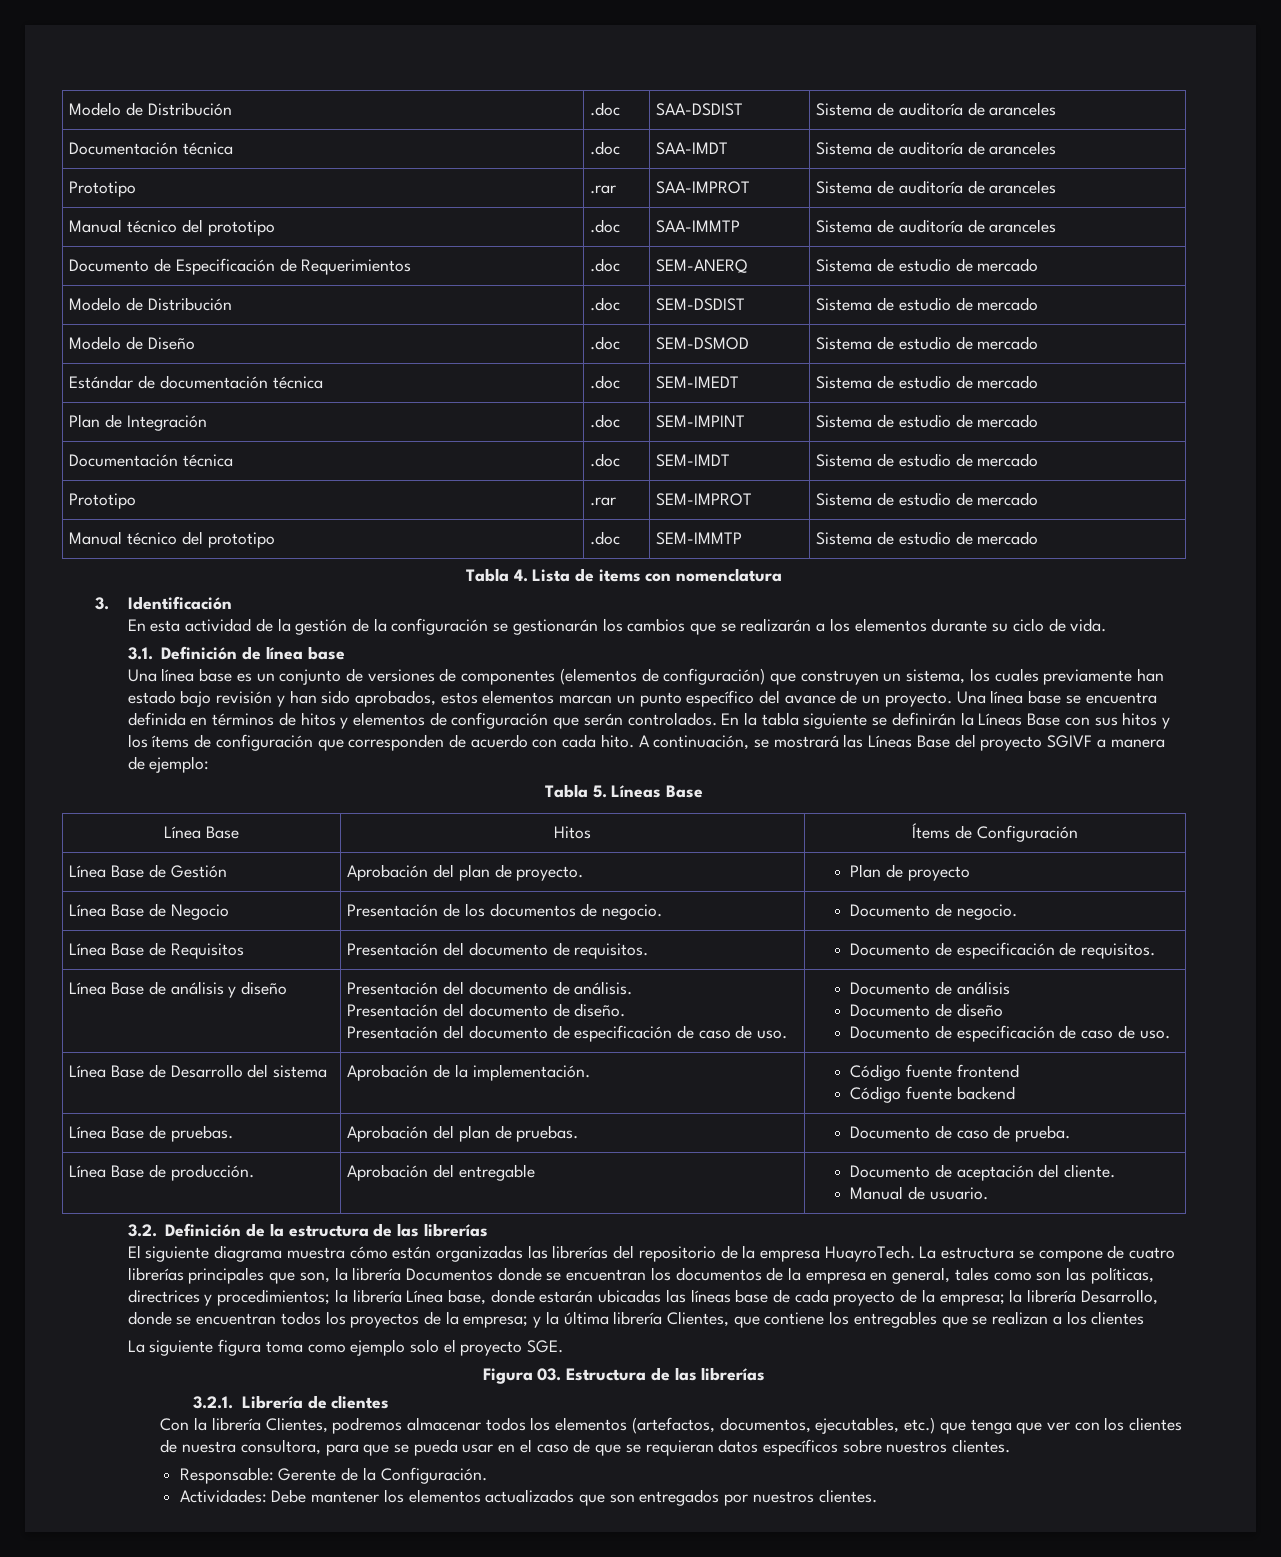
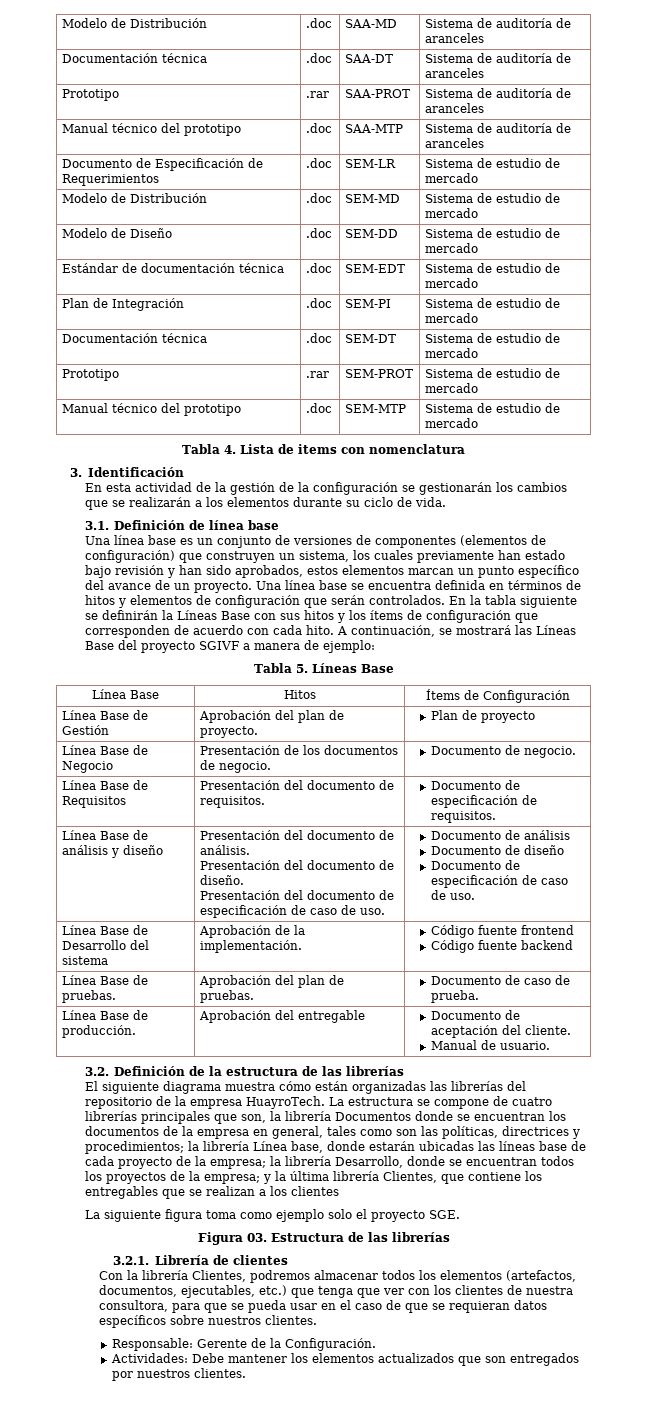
- Modelo de Distribución | .doc | SAA-DSDIST | Sistema de auditoría de aranceles
+ Modelo de Distribución | .doc | SAA-MD | Sistema de auditoría de aranceles
- Documentación técnica | .doc | SAA-IMDT | Sistema de auditoría de aranceles
+ Documentación técnica | .doc | SAA-DT | Sistema de auditoría de aranceles
- Prototipo | .rar | SAA-IMPROT | Sistema de auditoría de aranceles
+ Prototipo | .rar | SAA-PROT | Sistema de auditoría de aranceles
- Manual técnico del prototipo | .doc | SAA-IMMTP | Sistema de auditoría de aranceles
+ Manual técnico del prototipo | .doc | SAA-MTP | Sistema de auditoría de aranceles
- Documento de Especificación de Requerimientos | .doc | SEM-ANERQ | Sistema de estudio de mercado
+ Documento de Especificación de Requerimientos | .doc | SEM-LR | Sistema de estudio de mercado
- Modelo de Distribución | .doc | SEM-DSDIST | Sistema de estudio de mercado
+ Modelo de Distribución | .doc | SEM-MD | Sistema de estudio de mercado
- Modelo de Diseño | .doc | SEM-DSMOD | Sistema de estudio de mercado
+ Modelo de Diseño | .doc | SEM-DD | Sistema de estudio de mercado
- Estándar de documentación técnica | .doc | SEM-IMEDT | Sistema de estudio de mercado
+ Estándar de documentación técnica | .doc | SEM-EDT | Sistema de estudio de mercado
- Plan de Integración | .doc | SEM-IMPINT | Sistema de estudio de mercado
+ Plan de Integración | .doc | SEM-PI | Sistema de estudio de mercado
- Documentación técnica | .doc | SEM-IMDT | Sistema de estudio de mercado
+ Documentación técnica | .doc | SEM-DT | Sistema de estudio de mercado
- Prototipo | .rar | SEM-IMPROT | Sistema de estudio de mercado
+ Prototipo | .rar | SEM-PROT | Sistema de estudio de mercado
- Manual técnico del prototipo | .doc | SEM-IMMTP | Sistema de estudio de mercado
+ Manual técnico del prototipo | .doc | SEM-MTP | Sistema de estudio de mercado

